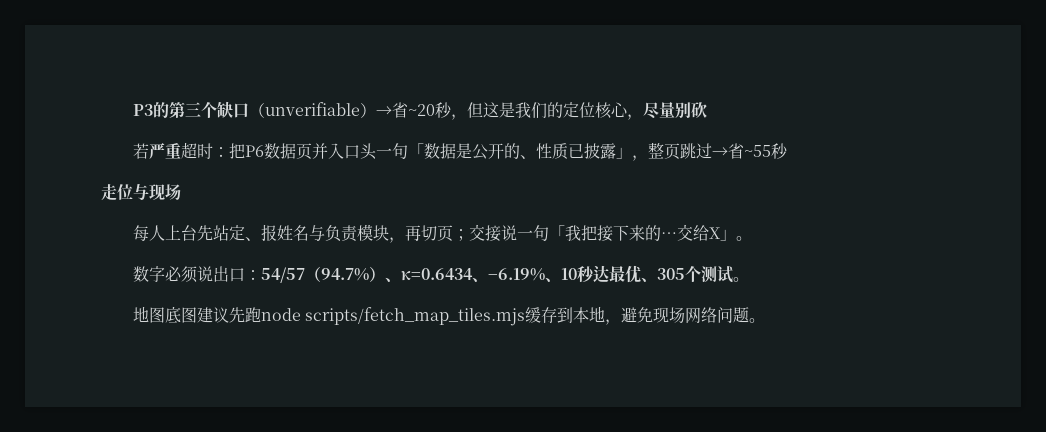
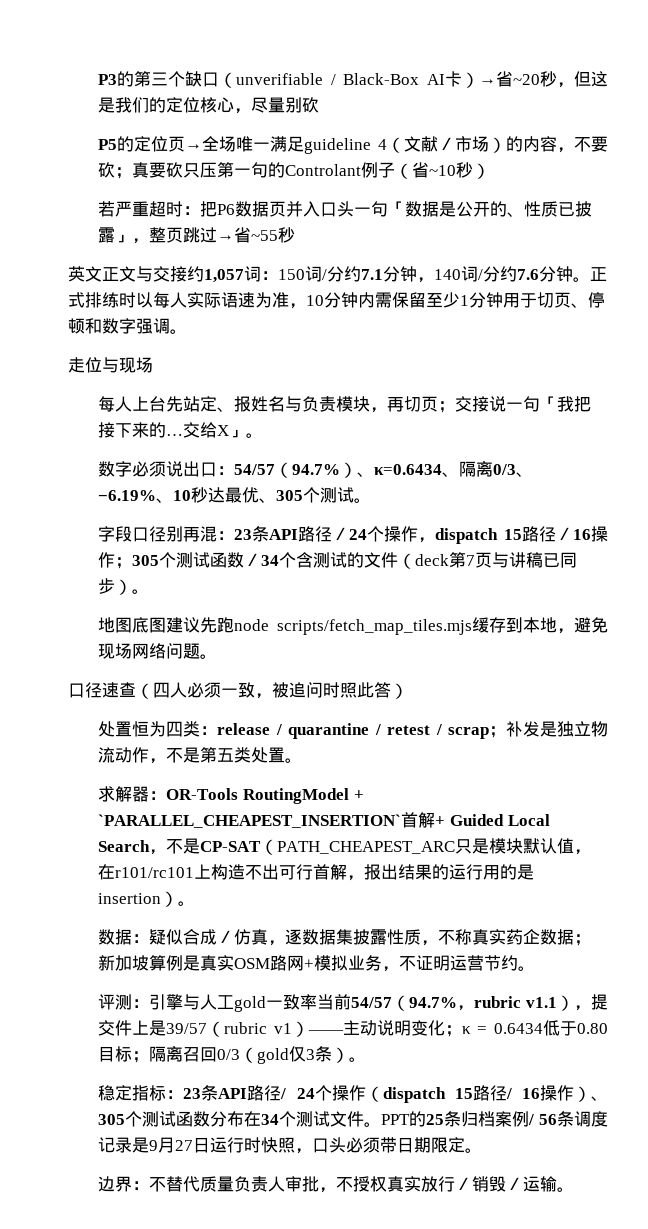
- P3的第三个缺口（unverifiable）→省~20秒，但这是我们的定位核心，尽量别砍
+ P3的第三个缺口（unverifiable / Black-Box AI卡）→省~20秒，但这是我们的定位核心，尽量别砍
+ P5的定位页→全场唯一满足guideline 4（文献／市场）的内容，不要砍；真要砍只压第一句的Controlant例子（省~10秒）
+ 英文正文与交接约1,057词：150词/分约7.1分钟，140词/分约7.6分钟。正式排练时以每人实际语速为准，10分钟内需保留至少1分钟用于切页、停顿和数字强调。
- 数字必须说出口：54/57（94.7%）、κ=0.6434、−6.19%、10秒达最优、305个测试。
+ 数字必须说出口：54/57（94.7%）、κ=0.6434、隔离0/3、−6.19%、10秒达最优、305个测试。
+ 字段口径别再混：23条API路径／24个操作，dispatch 15路径／16操作；305个测试函数／34个含测试的文件（deck第7页与讲稿已同步）。
+ 口径速查（四人必须一致，被追问时照此答）
+ 处置恒为四类：release / quarantine / retest / scrap；补发是独立物流动作，不是第五类处置。
+ 求解器：OR-Tools RoutingModel + `PARALLEL_CHEAPEST_INSERTION`首解+ Guided Local Search，不是CP-SAT（PATH_CHEAPEST_ARC只是模块默认值，在r101/rc101上构造不出可行首解，报出结果的运行用的是insertion）。
+ 数据：疑似合成／仿真，逐数据集披露性质，不称真实药企数据；新加坡算例是真实OSM路网+模拟业务，不证明运营节约。
+ 评测：引擎与人工gold一致率当前54/57（94.7%，rubric v1.1），提交件上是39/57（rubric v1）——主动说明变化；κ = 0.6434低于0.80目标；隔离召回0/3（gold仅3条）。
+ 稳定指标：23条API路径/ 24个操作（dispatch 15路径/ 16操作）、305个测试函数分布在34个测试文件。PPT的25条归档案例/ 56条调度记录是9月27日运行时快照，口头必须带日期限定。
+ 边界：不替代质量负责人审批，不授权真实放行／销毁／运输。

